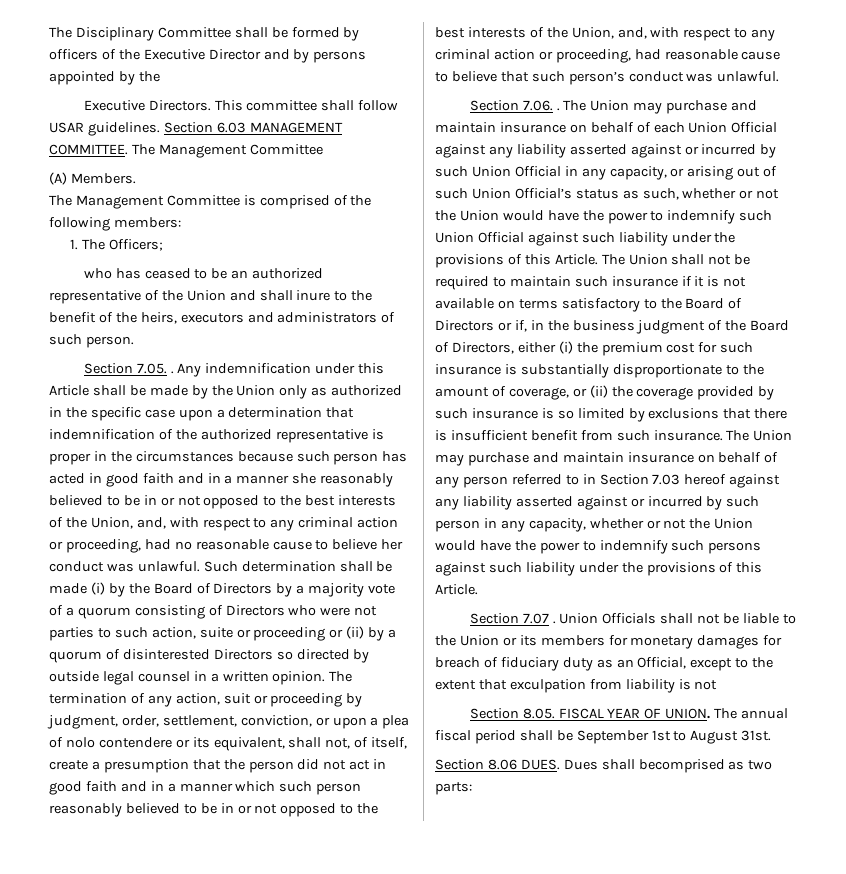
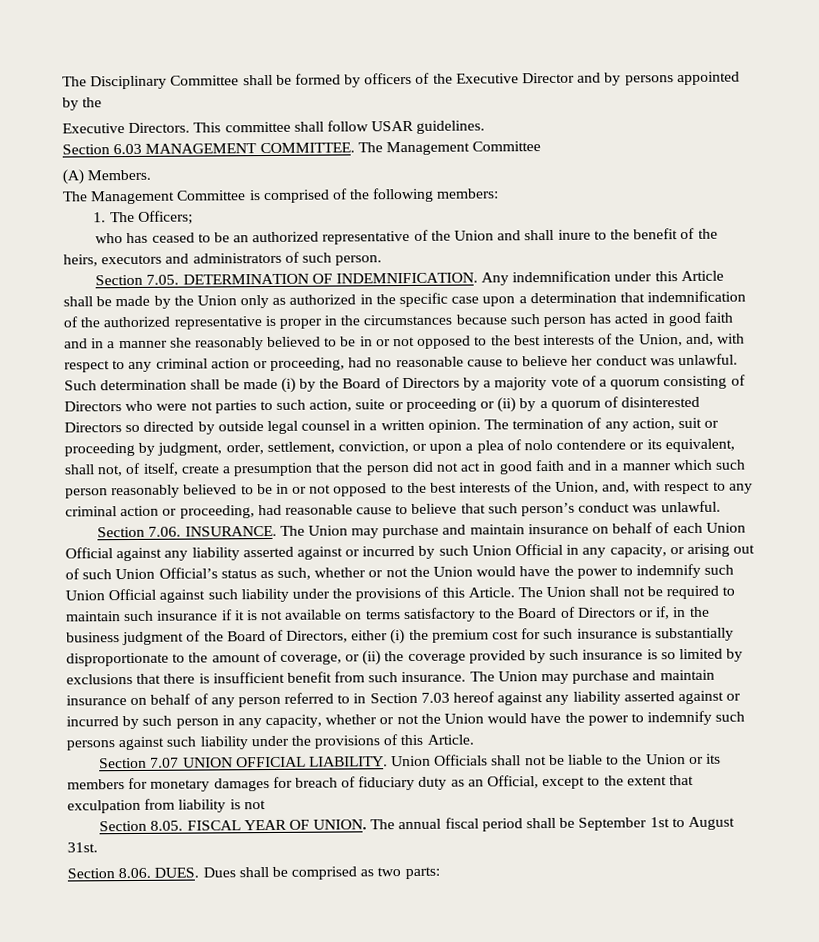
- This committee shall follow USAR guidelines. Section 6.03 MANAGEMENT COMMITTEE.
+ This committee shall follow USAR guidelines.
+ Section 6.03 MANAGEMENT COMMITTEE.
- Section 7.05. .
+ Section 7.05. DETERMINATION OF INDEMNIFICATION.
- Section 7.06. .
+ Section 7.06. INSURANCE.
- Section 7.07 .
+ Section 7.07 UNION OFFICIAL LIABILITY.
- Section 8.06 DUES.
+ Section 8.06. DUES.
- Dues shall becomprised as two parts:
+ Dues shall be comprised as two parts:

